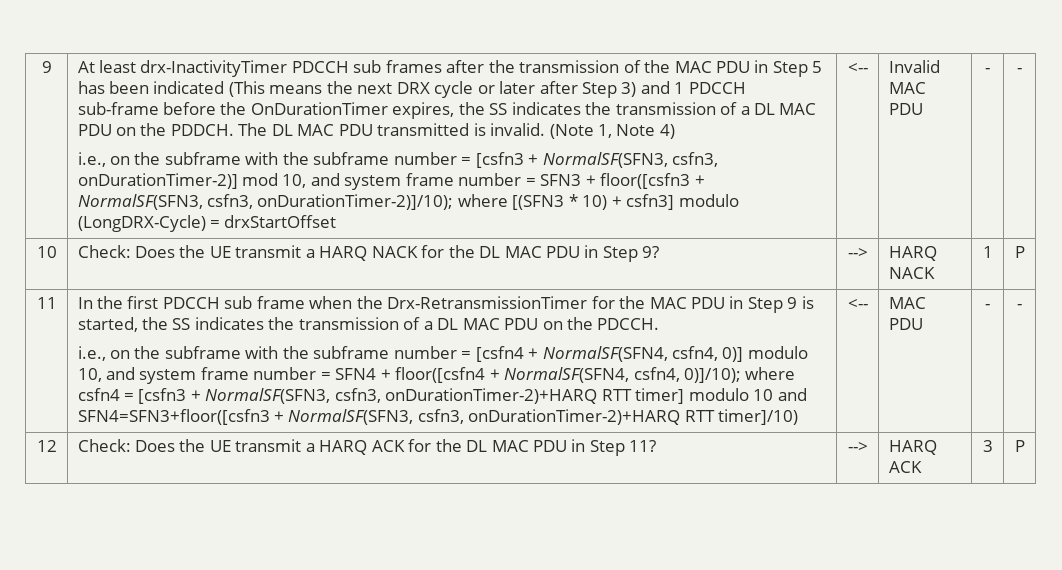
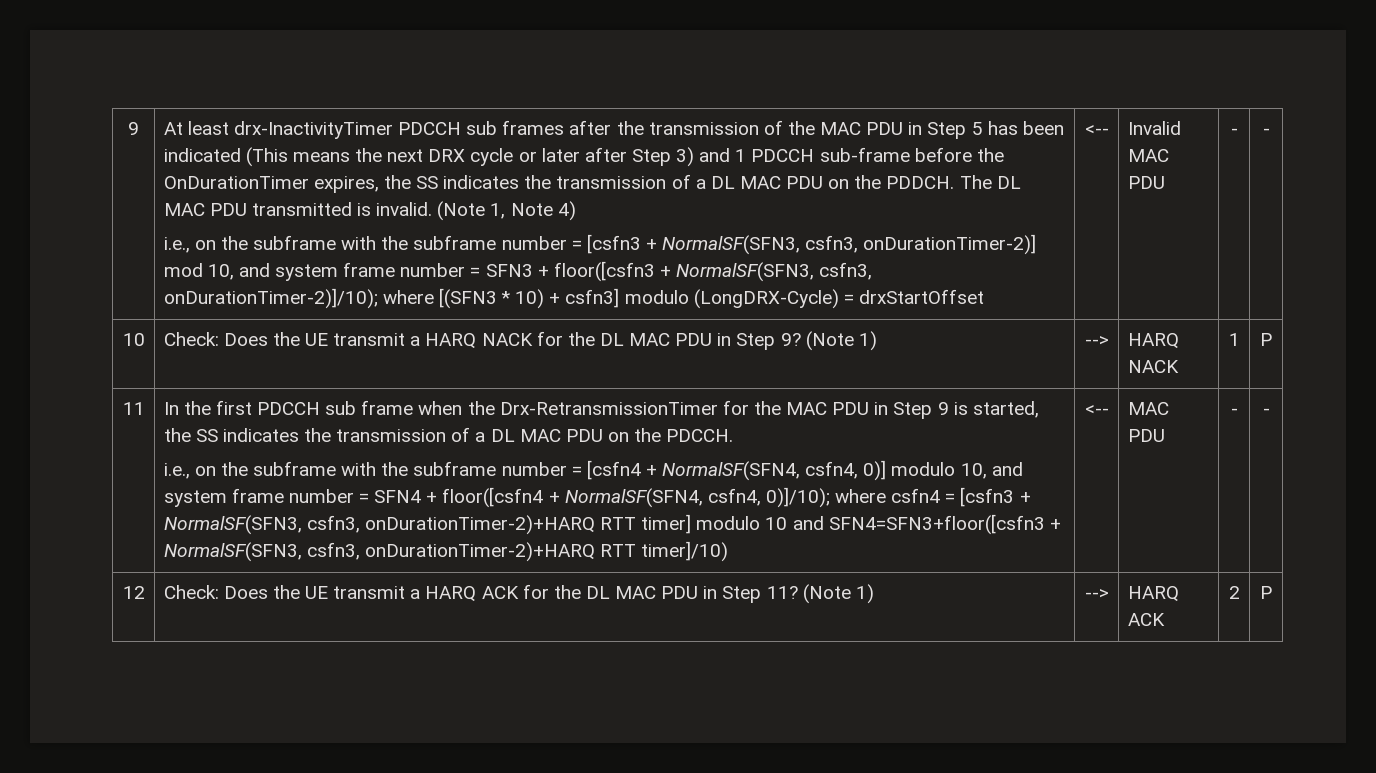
- 10 | Check: Does the UE transmit a HARQ NACK for the DL MAC PDU in Step 9? | --> | HARQ NACK | 1 | P
+ 10 | Check: Does the UE transmit a HARQ NACK for the DL MAC PDU in Step 9? (Note 1) | --> | HARQ NACK | 1 | P
- 12 | Check: Does the UE transmit a HARQ ACK for the DL MAC PDU in Step 11? | --> | HARQ ACK | 3 | P
+ 12 | Check: Does the UE transmit a HARQ ACK for the DL MAC PDU in Step 11? (Note 1) | --> | HARQ ACK | 2 | P

